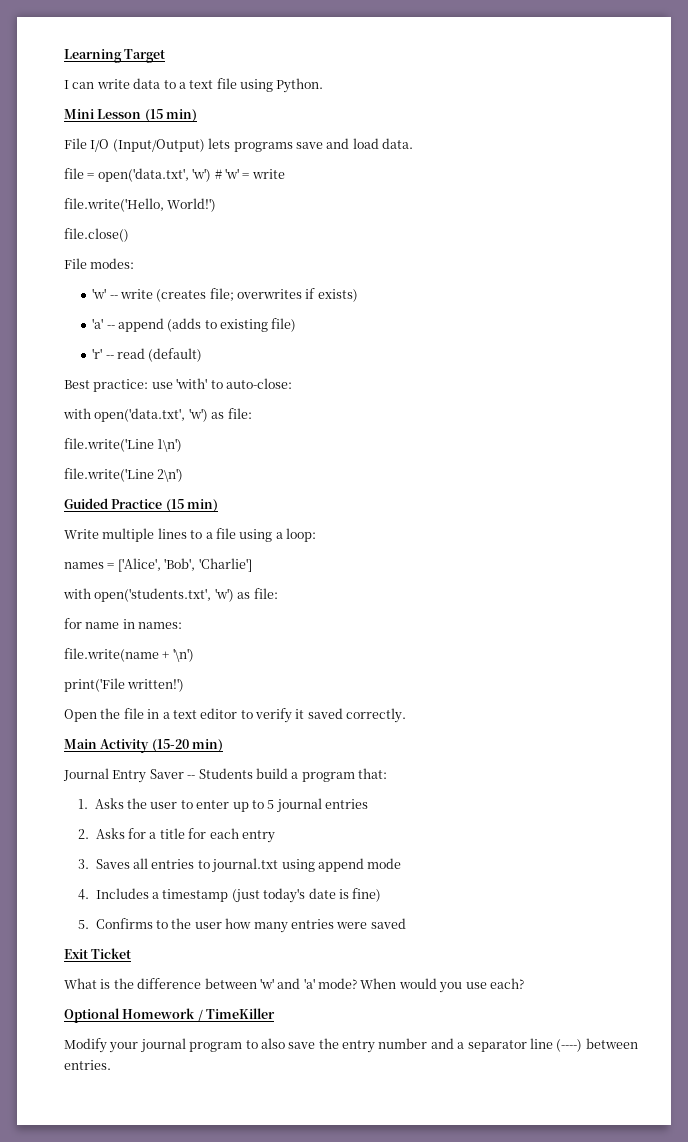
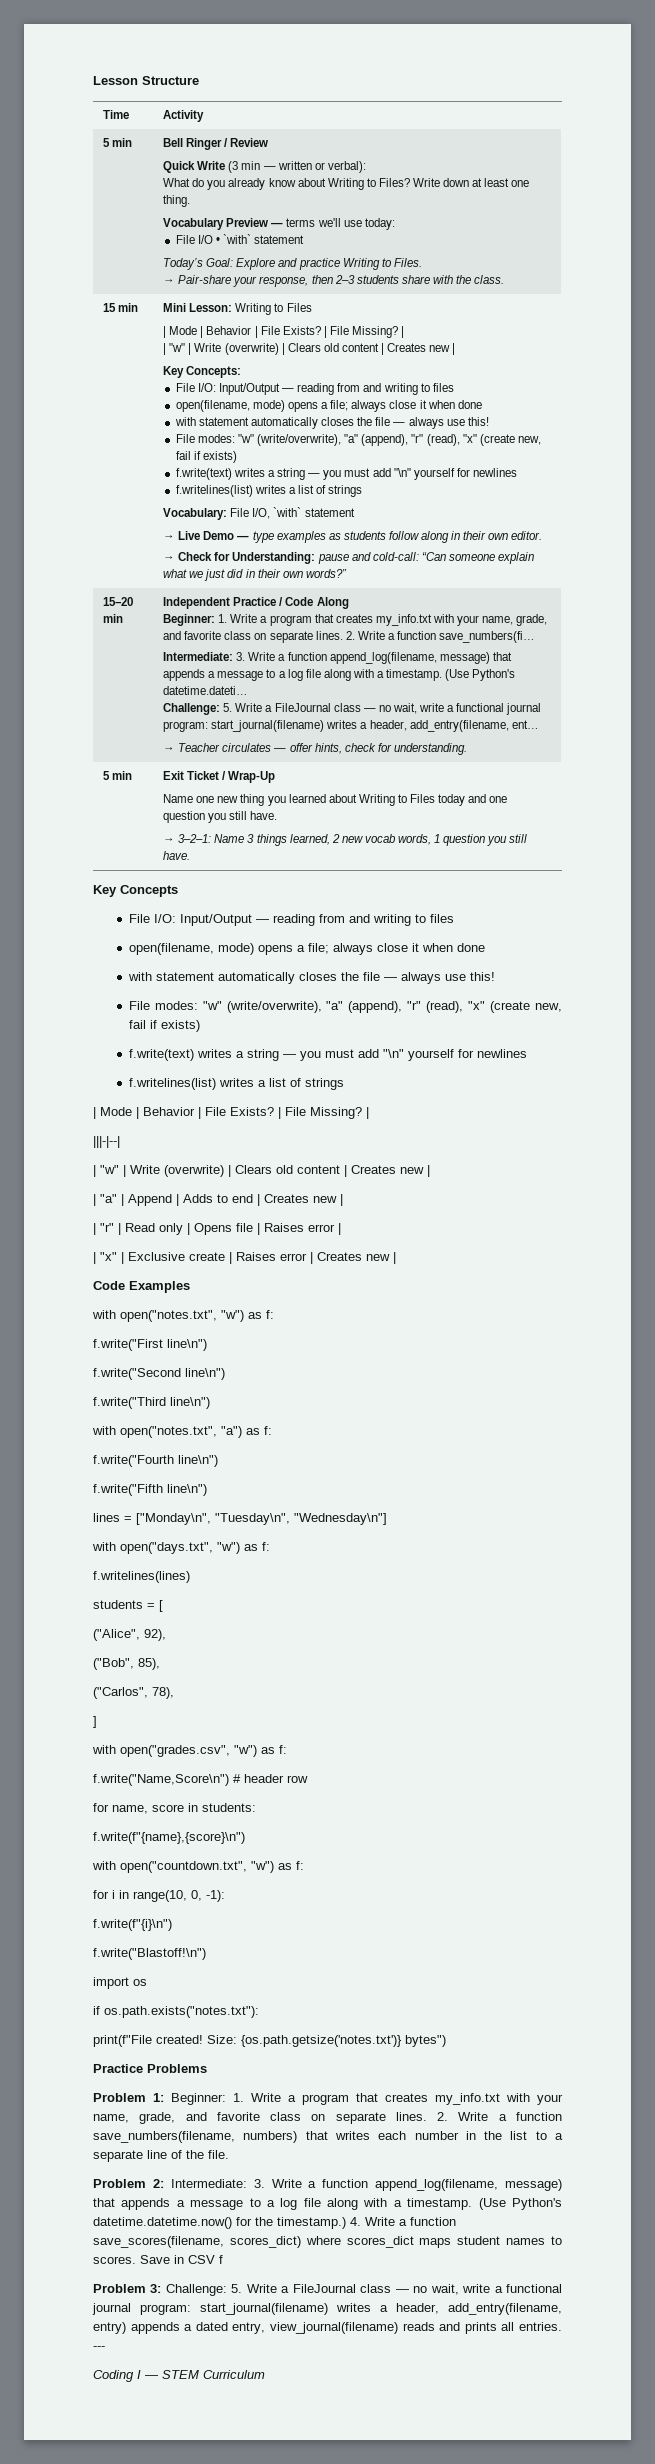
- Learning Target
- I can write data to a text file using Python.
- Mini Lesson (15 min)
- File I/O (Input/Output) lets programs save and load data.
- file = open('data.txt', 'w') # 'w' = write
- file.write('Hello, World!')
- file.close()
- File modes:
- 'w' -- write (creates file; overwrites if exists)
- 'a' -- append (adds to existing file)
- 'r' -- read (default)
- Best practice: use 'with' to auto-close:
- with open('data.txt', 'w') as file:
- file.write('Line 1\n')
- file.write('Line 2\n')
- Guided Practice (15 min)
- Write multiple lines to a file using a loop:
- names = ['Alice', 'Bob', 'Charlie']
- with open('students.txt', 'w') as file:
- for name in names:
- file.write(name + '\n')
- print('File written!')
- Open the file in a text editor to verify it saved correctly.
- Main Activity (15-20 min)
- Journal Entry Saver -- Students build a program that:
- 1. Asks the user to enter up to 5 journal entries
- 2. Asks for a title for each entry
- 3. Saves all entries to journal.txt using append mode
- 4. Includes a timestamp (just today's date is fine)
- 5. Confirms to the user how many entries were saved
- Exit Ticket
- What is the difference between 'w' and 'a' mode? When would you use each?
- Optional Homework / TimeKiller
- Modify your journal program to also save the entry number and a separator line (----) between entries.
+ Lesson Structure
+ Time | Activity
+ 5 min | Bell Ringer / Review
+ Quick Write (3 min — written or verbal):
+ What do you already know about Writing to Files? Write down at least one thing.
+ Vocabulary Preview — terms we'll use today:
+ File I/O • `with` statement
+ Today’s Goal: Explore and practice Writing to Files.
+ → Pair-share your response, then 2–3 students share with the class.
+ 15 min | Mini Lesson: Writing to Files
+ | Mode | Behavior | File Exists? | File Missing? |
+ | "w" | Write (overwrite) | Clears old content | Creates new |
+ Key Concepts:
+ File I/O: Input/Output — reading from and writing to files
+ open(filename, mode) opens a file; always close it when done
+ with statement automatically closes the file — always use this!
+ File modes: "w" (write/overwrite), "a" (append), "r" (read), "x" (create new, fail if exists)
+ f.write(text) writes a string — you must add "\n" yourself for newlines
+ f.writelines(list) writes a list of strings
+ Vocabulary: File I/O, `with` statement
+ → Live Demo — type examples as students follow along in their own editor.
+ → Check for Understanding: pause and cold-call: “Can someone explain what we just did in their own words?”
+ 15–20 min | Independent Practice / Code Along
+ Beginner: 1. Write a program that creates my_info.txt with your name, grade, and favorite class on separate lines. 2. Write a function save_numbers(fi…
+ Intermediate: 3. Write a function append_log(filename, message) that appends a message to a log file along with a timestamp. (Use Python's datetime.dateti…
+ Challenge: 5. Write a FileJournal class — no wait, write a functional journal program: start_journal(filename) writes a header, add_entry(filename, ent…
+ → Teacher circulates — offer hints, check for understanding.
+ 5 min | Exit Ticket / Wrap-Up
+ Name one new thing you learned about Writing to Files today and one question you still have.
+ → 3–2–1: Name 3 things learned, 2 new vocab words, 1 question you still have.
+ Key Concepts
+ File I/O: Input/Output — reading from and writing to files
+ open(filename, mode) opens a file; always close it when done
+ with statement automatically closes the file — always use this!
+ File modes: "w" (write/overwrite), "a" (append), "r" (read), "x" (create new, fail if exists)
+ f.write(text) writes a string — you must add "\n" yourself for newlines
+ f.writelines(list) writes a list of strings
+ | Mode | Behavior | File Exists? | File Missing? |
+ |||-|--|
+ | "w" | Write (overwrite) | Clears old content | Creates new |
+ | "a" | Append | Adds to end | Creates new |
+ | "r" | Read only | Opens file | Raises error |
+ | "x" | Exclusive create | Raises error | Creates new |
+ Code Examples
+ with open("notes.txt", "w") as f:
+ f.write("First line\n")
+ f.write("Second line\n")
+ f.write("Third line\n")
+ with open("notes.txt", "a") as f:
+ f.write("Fourth line\n")
+ f.write("Fifth line\n")
+ lines = ["Monday\n", "Tuesday\n", "Wednesday\n"]
+ with open("days.txt", "w") as f:
+ f.writelines(lines)
+ students = [
+ ("Alice", 92),
+ ("Bob", 85),
+ ("Carlos", 78),
+ ]
+ with open("grades.csv", "w") as f:
+ f.write("Name,Score\n") # header row
+ for name, score in students:
+ f.write(f"{name},{score}\n")
+ with open("countdown.txt", "w") as f:
+ for i in range(10, 0, -1):
+ f.write(f"{i}\n")
+ f.write("Blastoff!\n")
+ import os
+ if os.path.exists("notes.txt"):
+ print(f"File created! Size: {os.path.getsize('notes.txt')} bytes")
+ Practice Problems
+ Problem 1: Beginner: 1. Write a program that creates my_info.txt with your name, grade, and favorite class on separate lines. 2. Write a function save_numbers(filename, numbers) that writes each number in the list to a separate line of the file.
+ Problem 2: Intermediate: 3. Write a function append_log(filename, message) that appends a message to a log file along with a timestamp. (Use Python's datetime.datetime.now() for the timestamp.) 4. Write a function save_scores(filename, scores_dict) where scores_dict maps student names to scores. Save in CSV f
+ Problem 3: Challenge: 5. Write a FileJournal class — no wait, write a functional journal program: start_journal(filename) writes a header, add_entry(filename, entry) appends a dated entry, view_journal(filename) reads and prints all entries. ---
+ Coding I — STEM Curriculum

